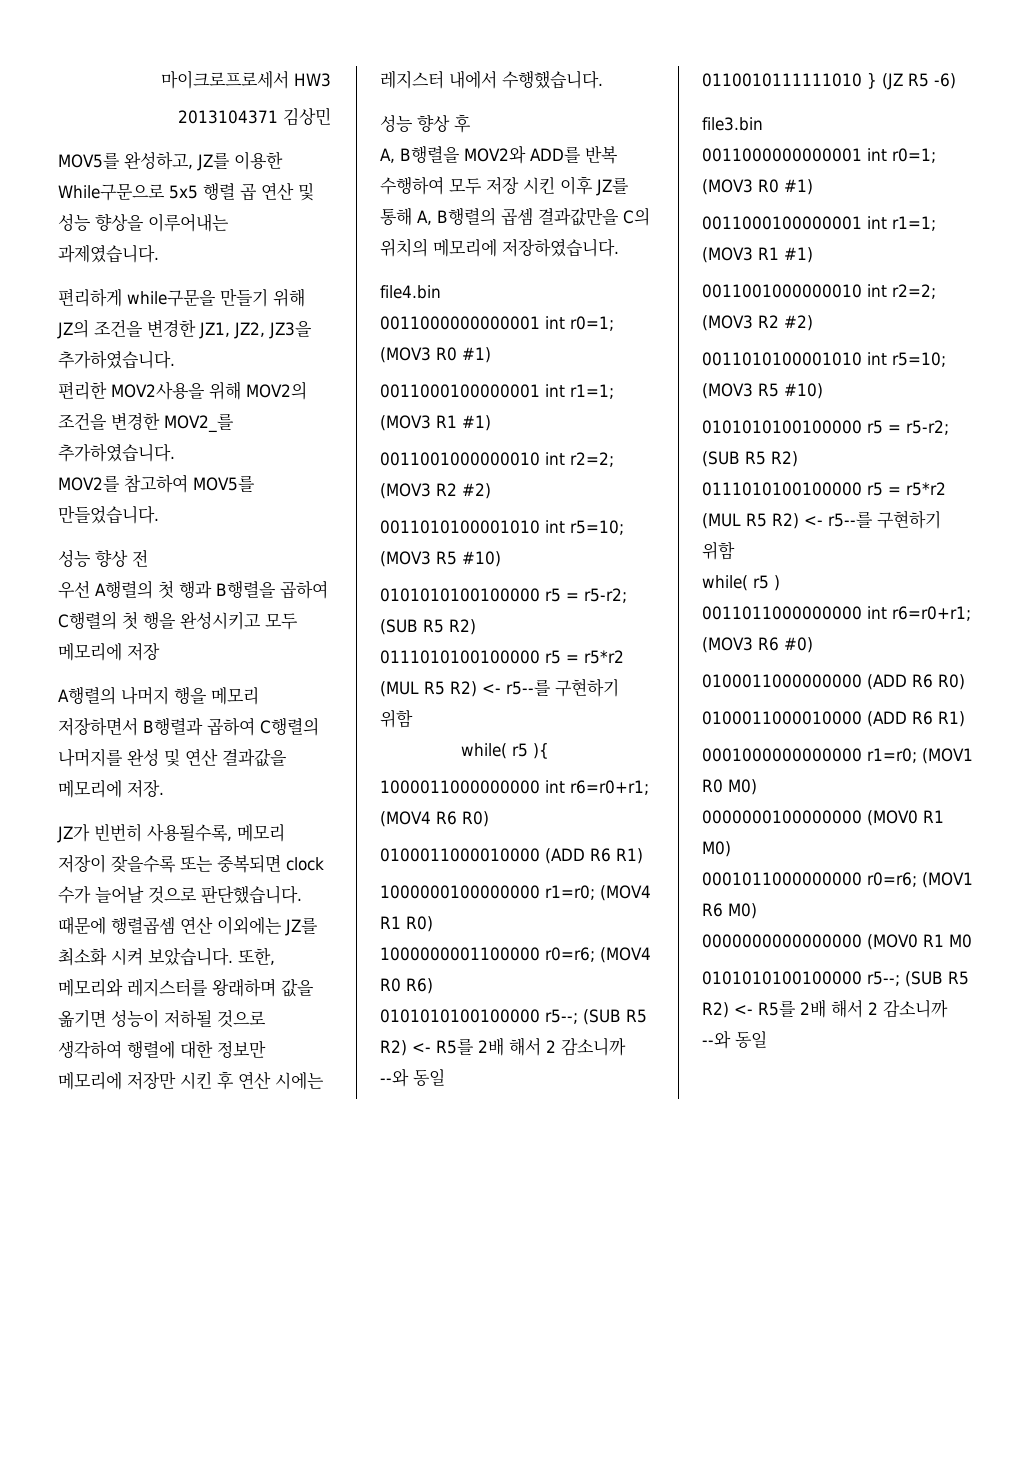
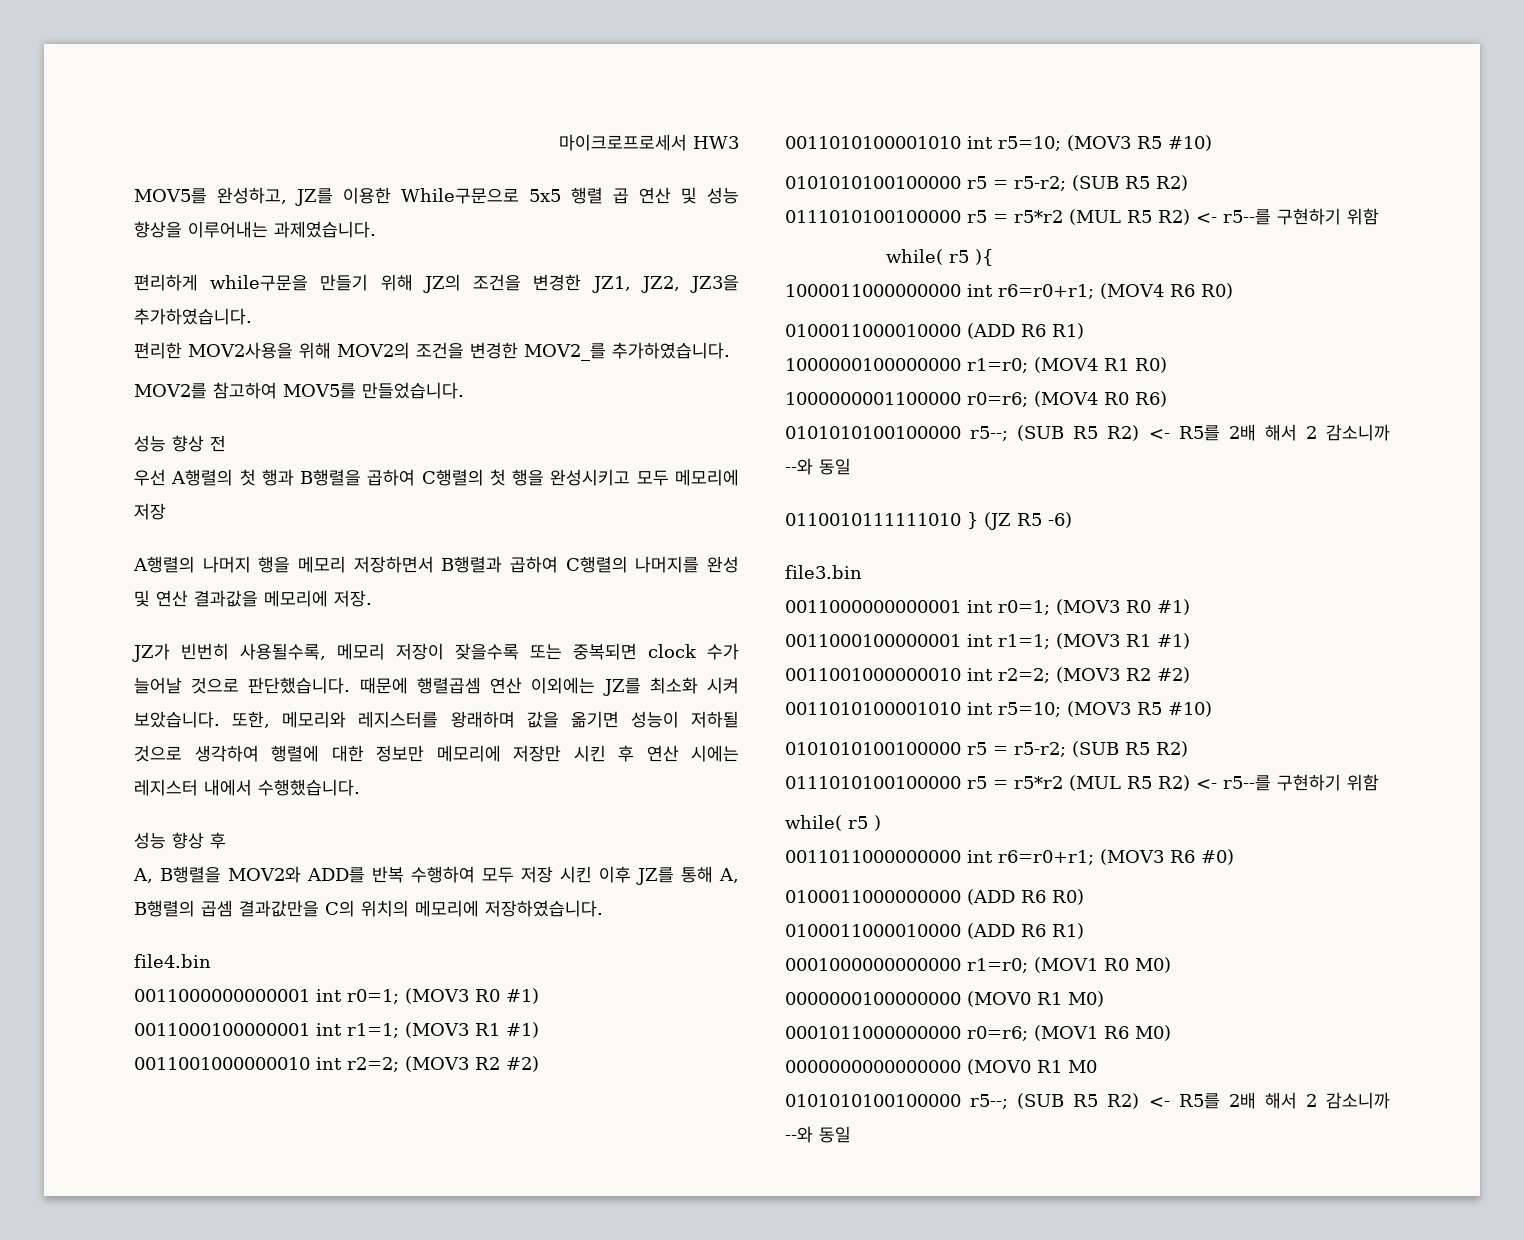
- 2013104371 김상민

